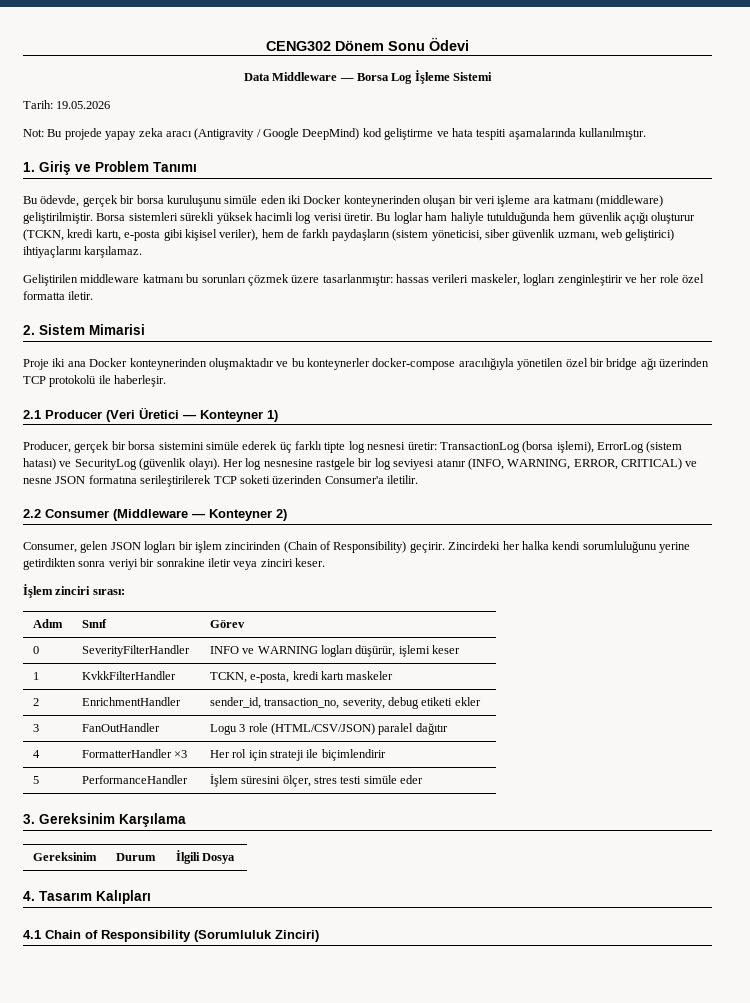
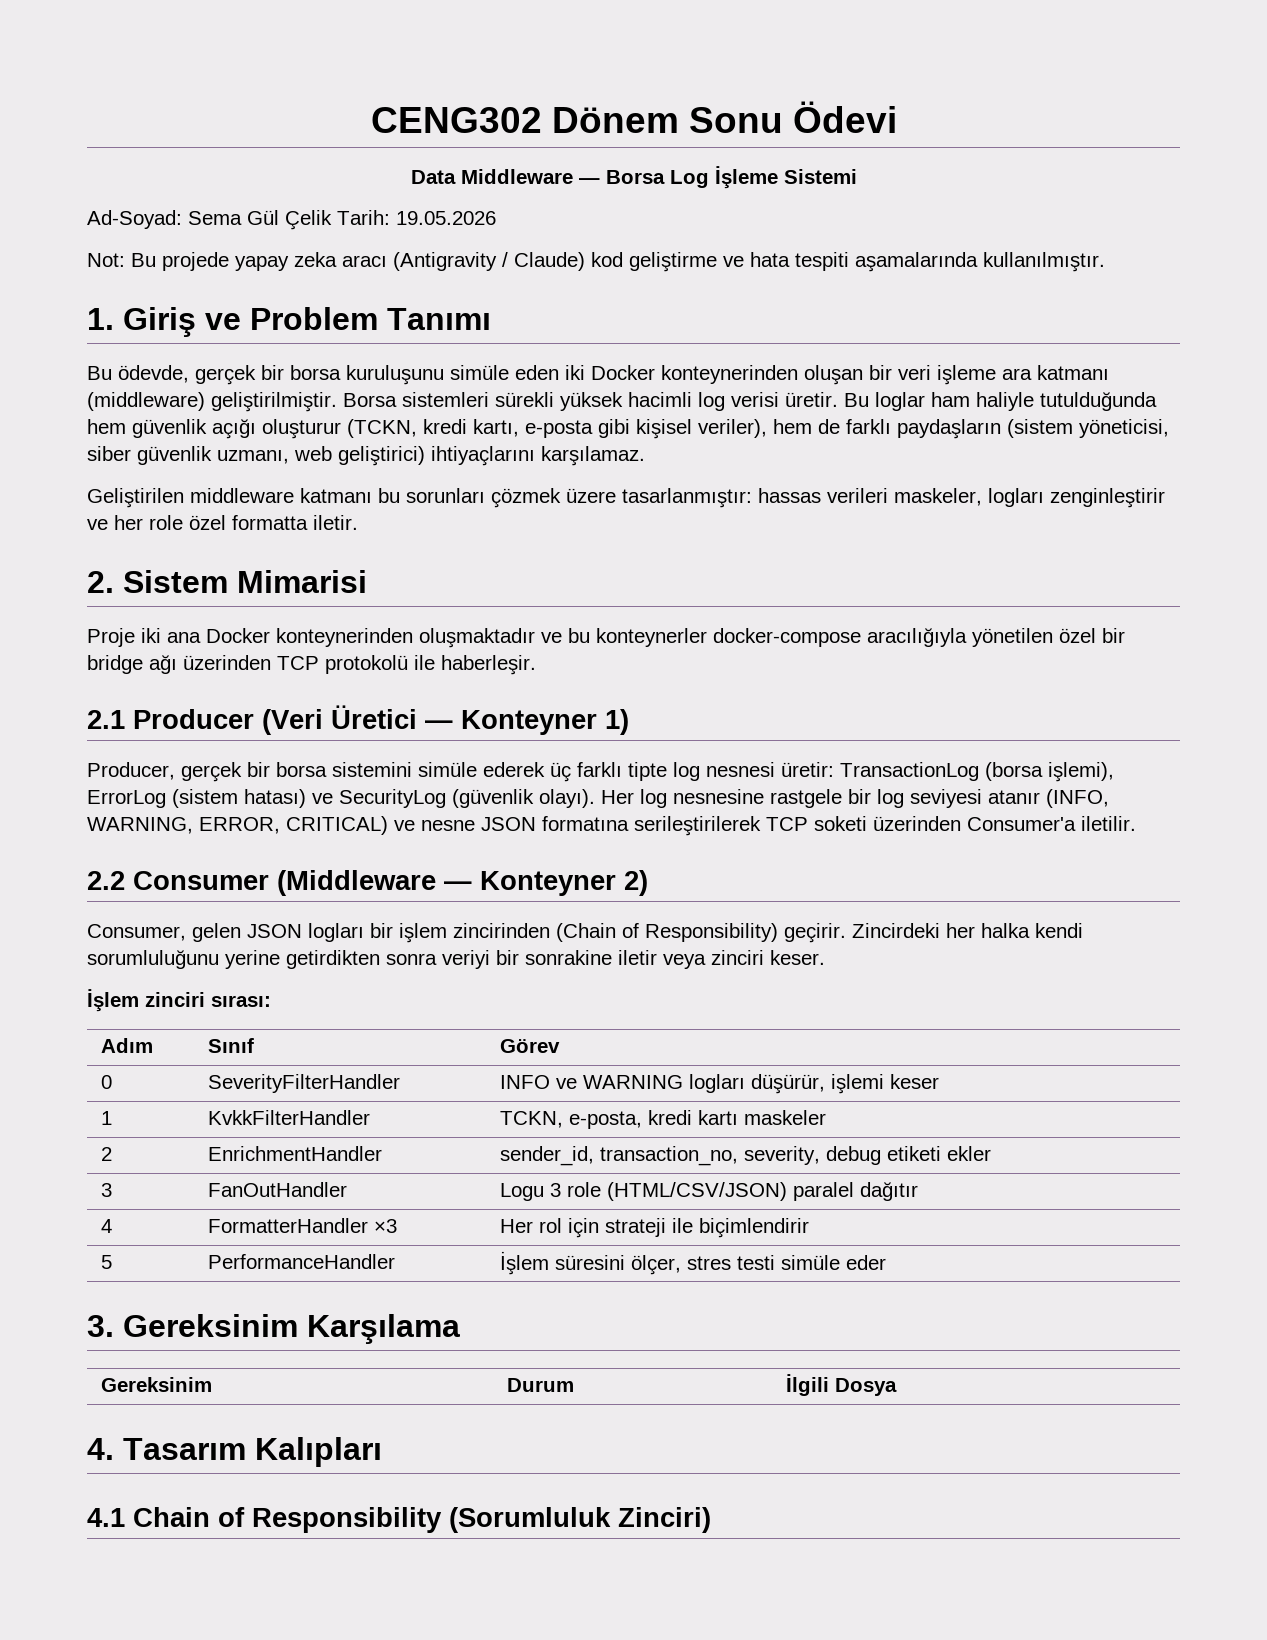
- Tarih: 19.05.2026
+ Ad-Soyad: Sema Gül Çelik Tarih: 19.05.2026
- Not: Bu projede yapay zeka aracı (Antigravity / Google DeepMind) kod geliştirme ve hata tespiti aşamalarında kullanılmıştır.
+ Not: Bu projede yapay zeka aracı (Antigravity / Claude) kod geliştirme ve hata tespiti aşamalarında kullanılmıştır.

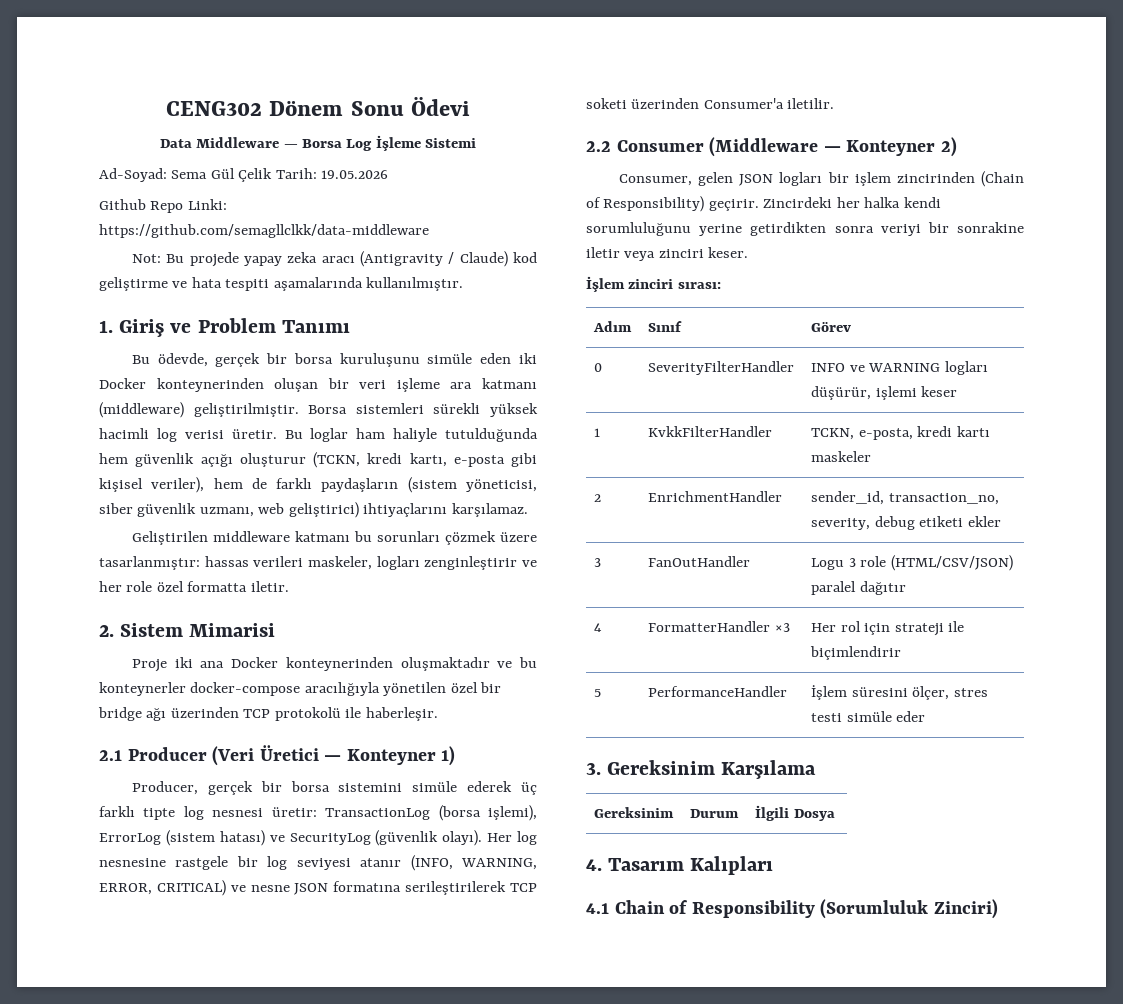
+ Github Repo Linki: https://github.com/semagllclkk/data-middleware

